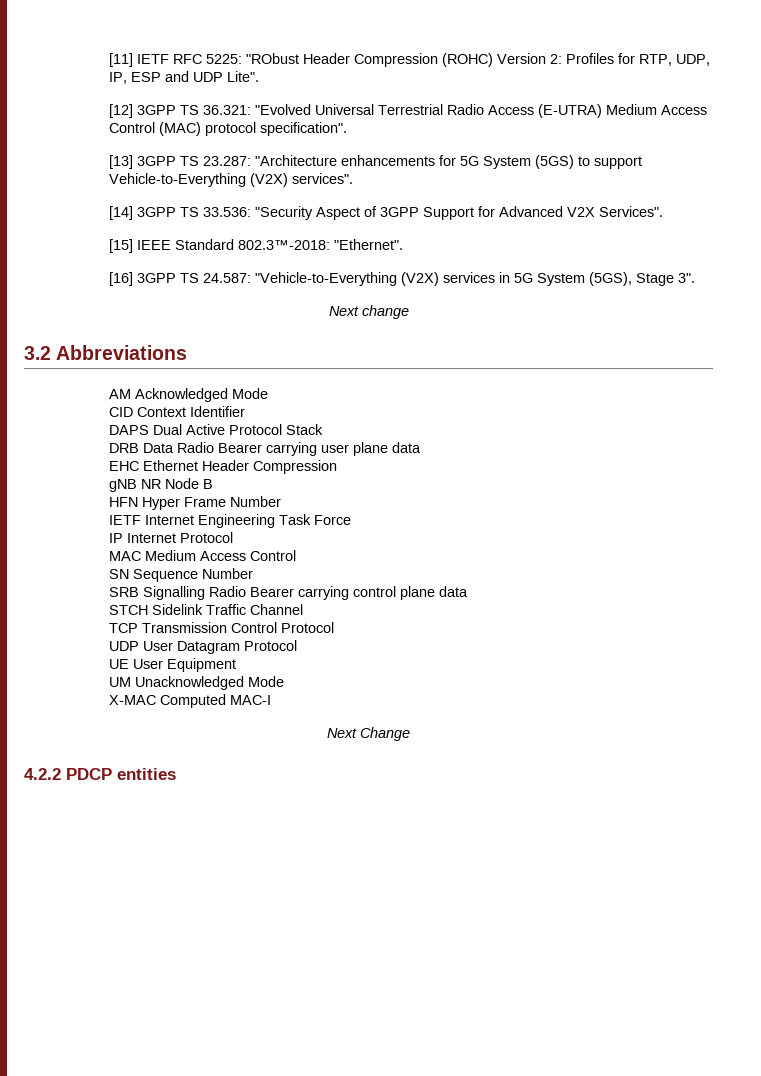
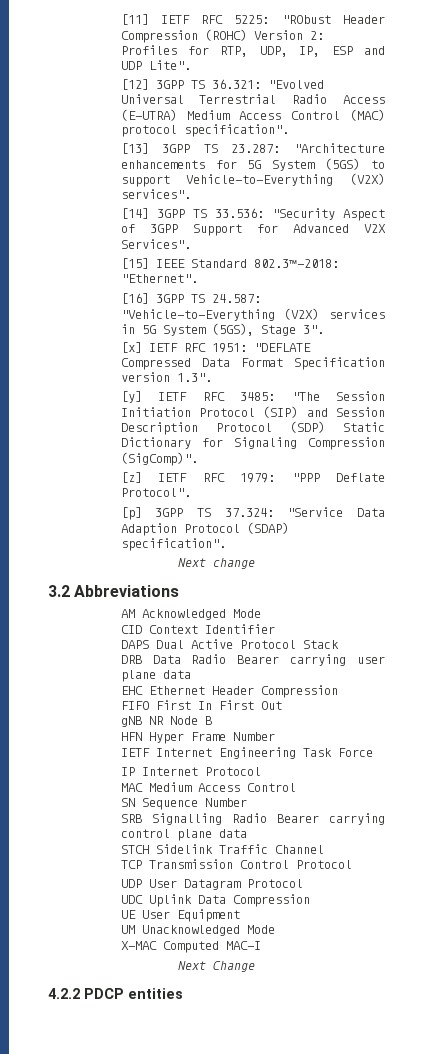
+ [x] IETF RFC 1951: "DEFLATE Compressed Data Format Specification version 1.3".
+ [y] IETF RFC 3485: "The Session Initiation Protocol (SIP) and Session Description Protocol (SDP) Static Dictionary for Signaling Compression (SigComp)".
+ [z] IETF RFC 1979: "PPP Deflate Protocol".
+ [p] 3GPP TS 37.324: "Service Data Adaption Protocol (SDAP) specification".
+ FIFO First In First Out
+ UDC Uplink Data Compression

